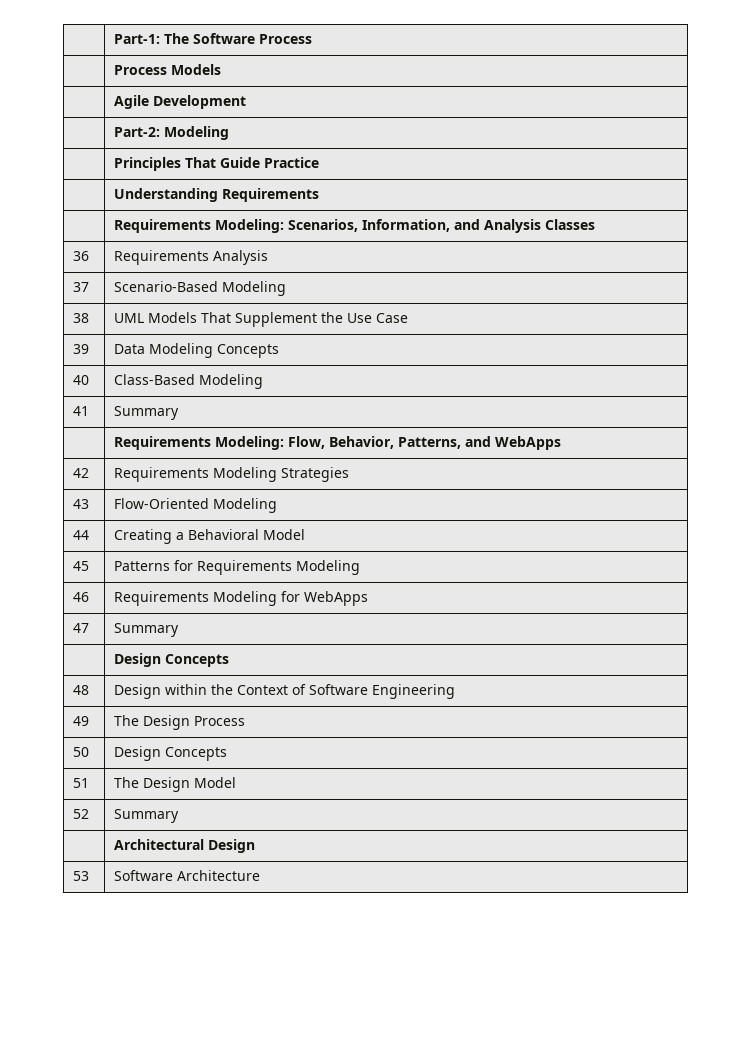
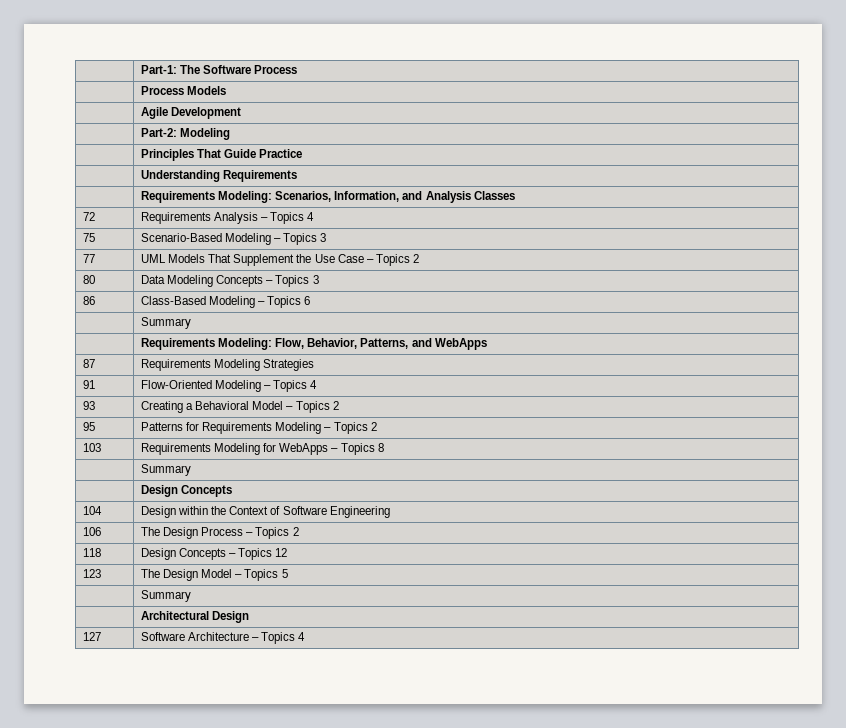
- 36 | Requirements Analysis
- 37 | Scenario-Based Modeling
- 38 | UML Models That Supplement the Use Case
- 39 | Data Modeling Concepts
- 40 | Class-Based Modeling
- 41 | Summary
+ 72 | Requirements Analysis – Topics 4
+ 75 | Scenario-Based Modeling – Topics 3
+ 77 | UML Models That Supplement the Use Case – Topics 2
+ 80 | Data Modeling Concepts – Topics 3
+ 86 | Class-Based Modeling – Topics 6
+ | Summary
- 42 | Requirements Modeling Strategies
+ 87 | Requirements Modeling Strategies
- 43 | Flow-Oriented Modeling
- 44 | Creating a Behavioral Model
- 45 | Patterns for Requirements Modeling
- 46 | Requirements Modeling for WebApps
- 47 | Summary
+ 91 | Flow-Oriented Modeling – Topics 4
+ 93 | Creating a Behavioral Model – Topics 2
+ 95 | Patterns for Requirements Modeling – Topics 2
+ 103 | Requirements Modeling for WebApps – Topics 8
+ | Summary
- 48 | Design within the Context of Software Engineering
+ 104 | Design within the Context of Software Engineering
- 49 | The Design Process
- 50 | Design Concepts
- 51 | The Design Model
- 52 | Summary
+ 106 | The Design Process – Topics 2
+ 118 | Design Concepts – Topics 12
+ 123 | The Design Model – Topics 5
+ | Summary
- 53 | Software Architecture
+ 127 | Software Architecture – Topics 4

